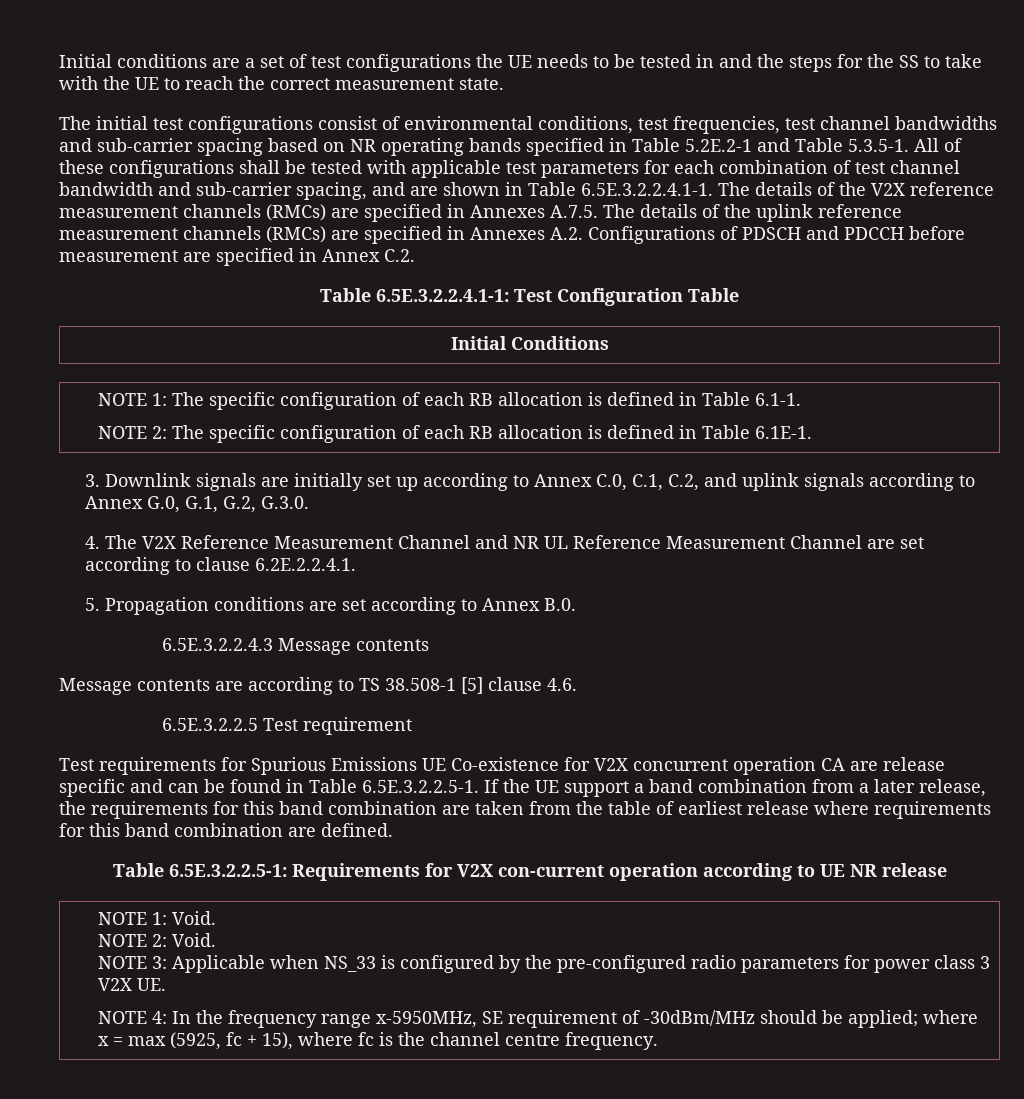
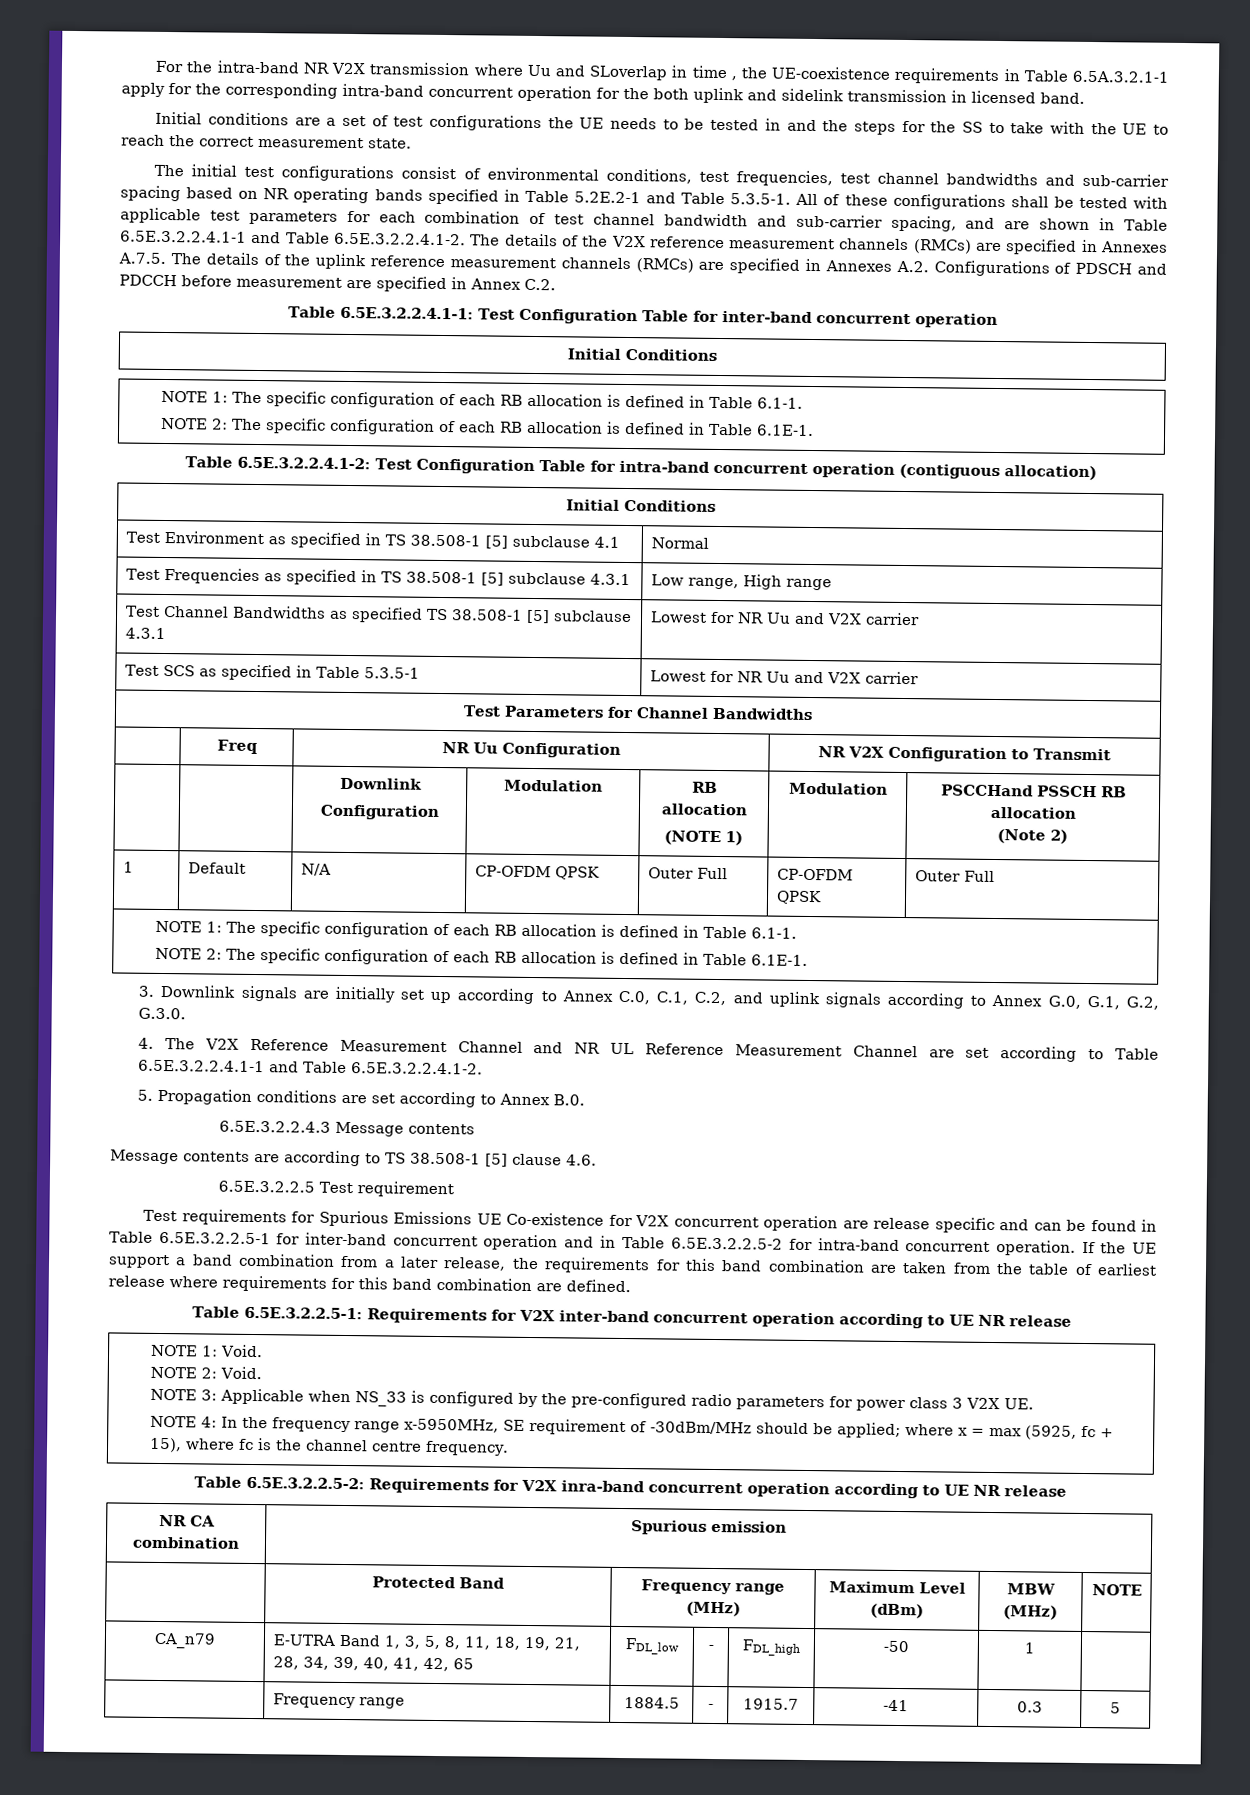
+ For the intra-band NR V2X transmission where Uu and SLoverlap in time , the UE-coexistence requirements in Table 6.5A.3.2.1-1 apply for the corresponding intra-band concurrent operation for the both uplink and sidelink transmission in licensed band.
- The initial test configurations consist of environmental conditions, test frequencies, test channel bandwidths and sub-carrier spacing based on NR operating bands specified in Table 5.2E.2-1 and Table 5.3.5-1. All of these configurations shall be tested with applicable test parameters for each combination of test channel bandwidth and sub-carrier spacing, and are shown in Table 6.5E.3.2.2.4.1-1. The details of the V2X reference measurement channels (RMCs) are specified in Annexes A.7.5. The details of the uplink reference measurement channels (RMCs) are specified in Annexes A.2. Configurations of PDSCH and PDCCH before measurement are specified in Annex C.2.
+ The initial test configurations consist of environmental conditions, test frequencies, test channel bandwidths and sub-carrier spacing based on NR operating bands specified in Table 5.2E.2-1 and Table 5.3.5-1. All of these configurations shall be tested with applicable test parameters for each combination of test channel bandwidth and sub-carrier spacing, and are shown in Table 6.5E.3.2.2.4.1-1 and Table 6.5E.3.2.2.4.1-2. The details of the V2X reference measurement channels (RMCs) are specified in Annexes A.7.5. The details of the uplink reference measurement channels (RMCs) are specified in Annexes A.2. Configurations of PDSCH and PDCCH before measurement are specified in Annex C.2.
- Table 6.5E.3.2.2.4.1-1: Test Configuration Table
+ Table 6.5E.3.2.2.4.1-1: Test Configuration Table for inter-band concurrent operation
+ Table 6.5E.3.2.2.4.1-2: Test Configuration Table for intra-band concurrent operation (contiguous allocation)
+ Initial Conditions
+ Test Environment as specified in TS 38.508-1 [5] subclause 4.1 | Normal
+ Test Frequencies as specified in TS 38.508-1 [5] subclause 4.3.1 | Low range, High range
+ Test Channel Bandwidths as specified TS 38.508-1 [5] subclause 4.3.1 | Lowest for NR Uu and V2X carrier
+ Test SCS as specified in Table 5.3.5-1 | Lowest for NR Uu and V2X carrier
+ Test Parameters for Channel Bandwidths
+ | Freq | NR Uu Configuration | NR V2X Configuration to Transmit
+ | | Downlink
+ Configuration | Modulation | RB allocation
+ (NOTE 1) | Modulation | PSCCHand PSSCH RB allocation
+ (Note 2)
+ 1 | Default | N/A | CP-OFDM QPSK | Outer Full | CP-OFDM QPSK | Outer Full
+ NOTE 1: The specific configuration of each RB allocation is defined in Table 6.1-1.
+ NOTE 2: The specific configuration of each RB allocation is defined in Table 6.1E-1.
- 4. The V2X Reference Measurement Channel and NR UL Reference Measurement Channel are set according to clause 6.2E.2.2.4.1.
+ 4. The V2X Reference Measurement Channel and NR UL Reference Measurement Channel are set according to Table 6.5E.3.2.2.4.1-1 and Table 6.5E.3.2.2.4.1-2.
- Test requirements for Spurious Emissions UE Co-existence for V2X concurrent operation CA are release specific and can be found in Table 6.5E.3.2.2.5-1. If the UE support a band combination from a later release, the requirements for this band combination are taken from the table of earliest release where requirements for this band combination are defined.
+ Test requirements for Spurious Emissions UE Co-existence for V2X concurrent operation are release specific and can be found in Table 6.5E.3.2.2.5-1 for inter-band concurrent operation and in Table 6.5E.3.2.2.5-2 for intra-band concurrent operation. If the UE support a band combination from a later release, the requirements for this band combination are taken from the table of earliest release where requirements for this band combination are defined.
- Table 6.5E.3.2.2.5-1: Requirements for V2X con-current operation according to UE NR release
+ Table 6.5E.3.2.2.5-1: Requirements for V2X inter-band concurrent operation according to UE NR release
+ Table 6.5E.3.2.2.5-2: Requirements for V2X inra-band concurrent operation according to UE NR release
+ NR CA combination | Spurious emission
+ | Protected Band | Frequency range (MHz) | Maximum Level (dBm) | MBW (MHz) | NOTE
+ CA_n79 | E-UTRA Band 1, 3, 5, 8, 11, 18, 19, 21, 28, 34, 39, 40, 41, 42, 65 | FDL_low | - | FDL_high | -50 | 1 |
+ | Frequency range | 1884.5 | - | 1915.7 | -41 | 0.3 | 5

